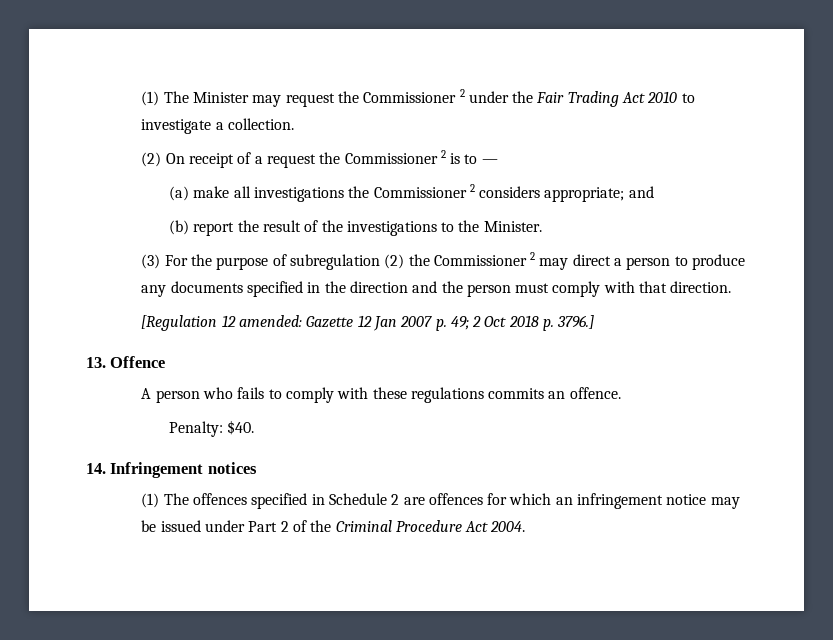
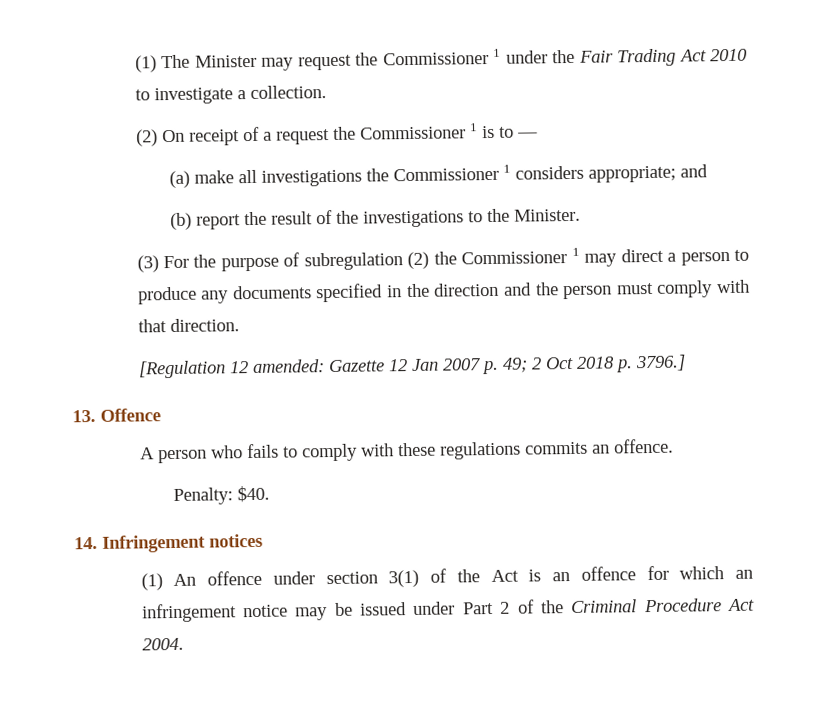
- (1) The Minister may request the Commissioner 2 under the Fair Trading Act 2010 to investigate a collection.
+ (1) The Minister may request the Commissioner 1 under the Fair Trading Act 2010 to investigate a collection.
- (2) On receipt of a request the Commissioner 2 is to —
+ (2) On receipt of a request the Commissioner 1 is to —
- (a) make all investigations the Commissioner 2 considers appropriate; and
+ (a) make all investigations the Commissioner 1 considers appropriate; and
- (3) For the purpose of subregulation (2) the Commissioner 2 may direct a person to produce any documents specified in the direction and the person must comply with that direction.
+ (3) For the purpose of subregulation (2) the Commissioner 1 may direct a person to produce any documents specified in the direction and the person must comply with that direction.
- (1) The offences specified in Schedule 2 are offences for which an infringement notice may be issued under Part 2 of the Criminal Procedure Act 2004.
+ (1) An offence under section 3(1) of the Act is an offence for which an infringement notice may be issued under Part 2 of the Criminal Procedure Act 2004.

